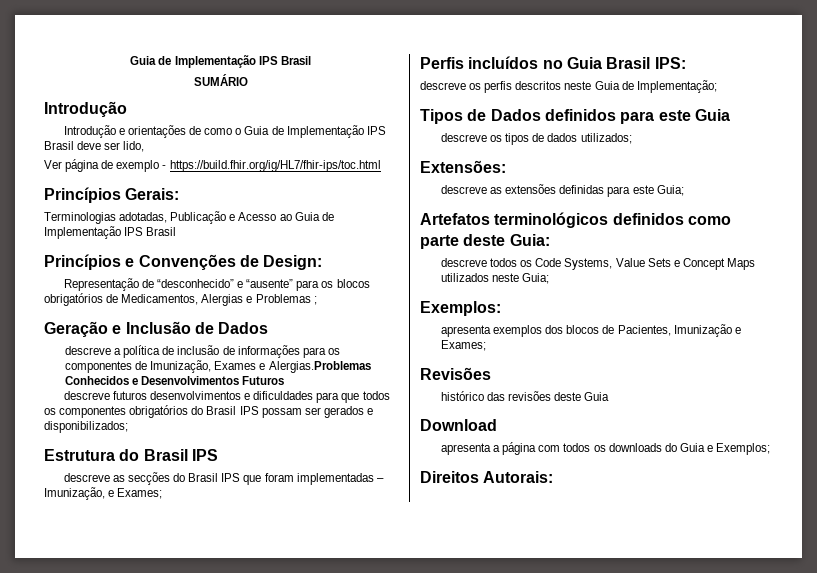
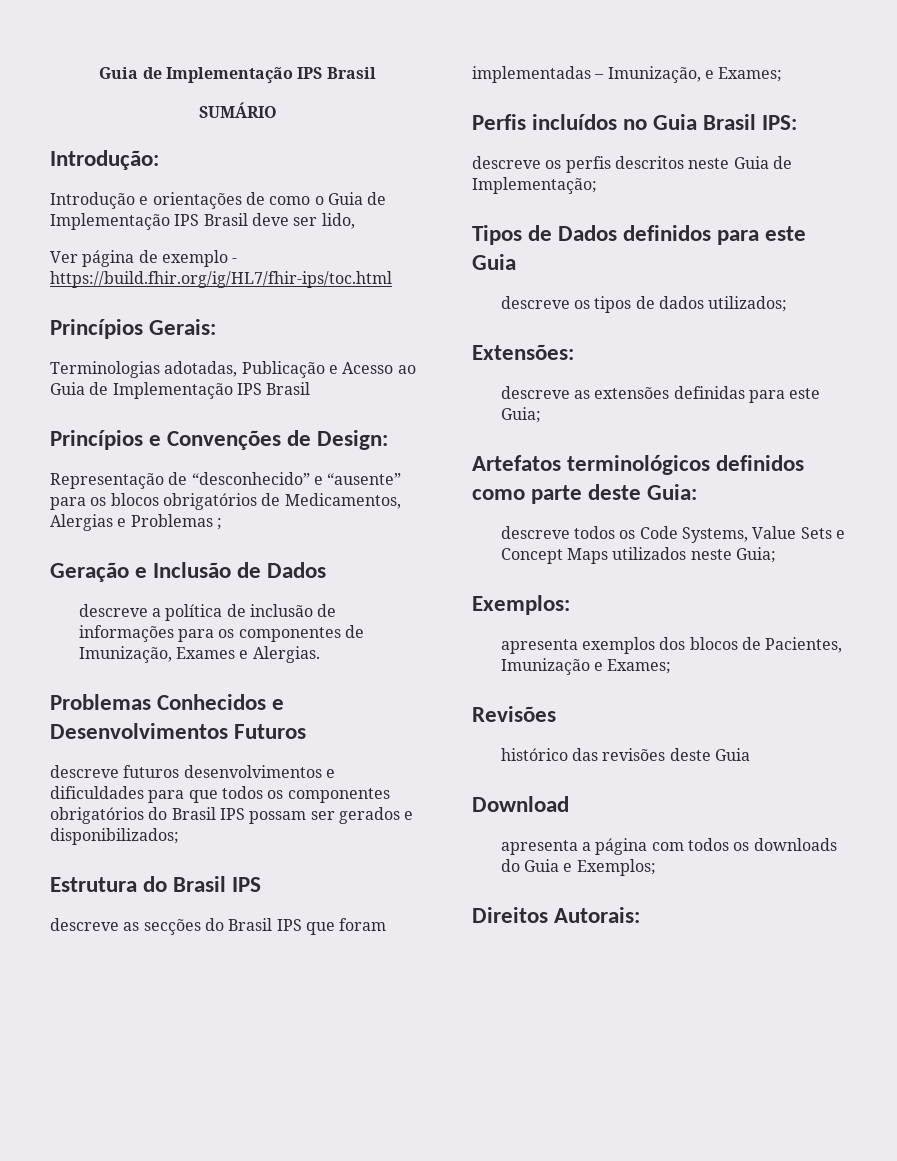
  SUMÁRIO
- Introdução
+ Introdução:
- descreve a política de inclusão de informações para os componentes de Imunização, Exames e Alergias.Problemas Conhecidos e Desenvolvimentos Futuros
+ descreve a política de inclusão de informações para os componentes de Imunização, Exames e Alergias.
+ Problemas Conhecidos e Desenvolvimentos Futuros

